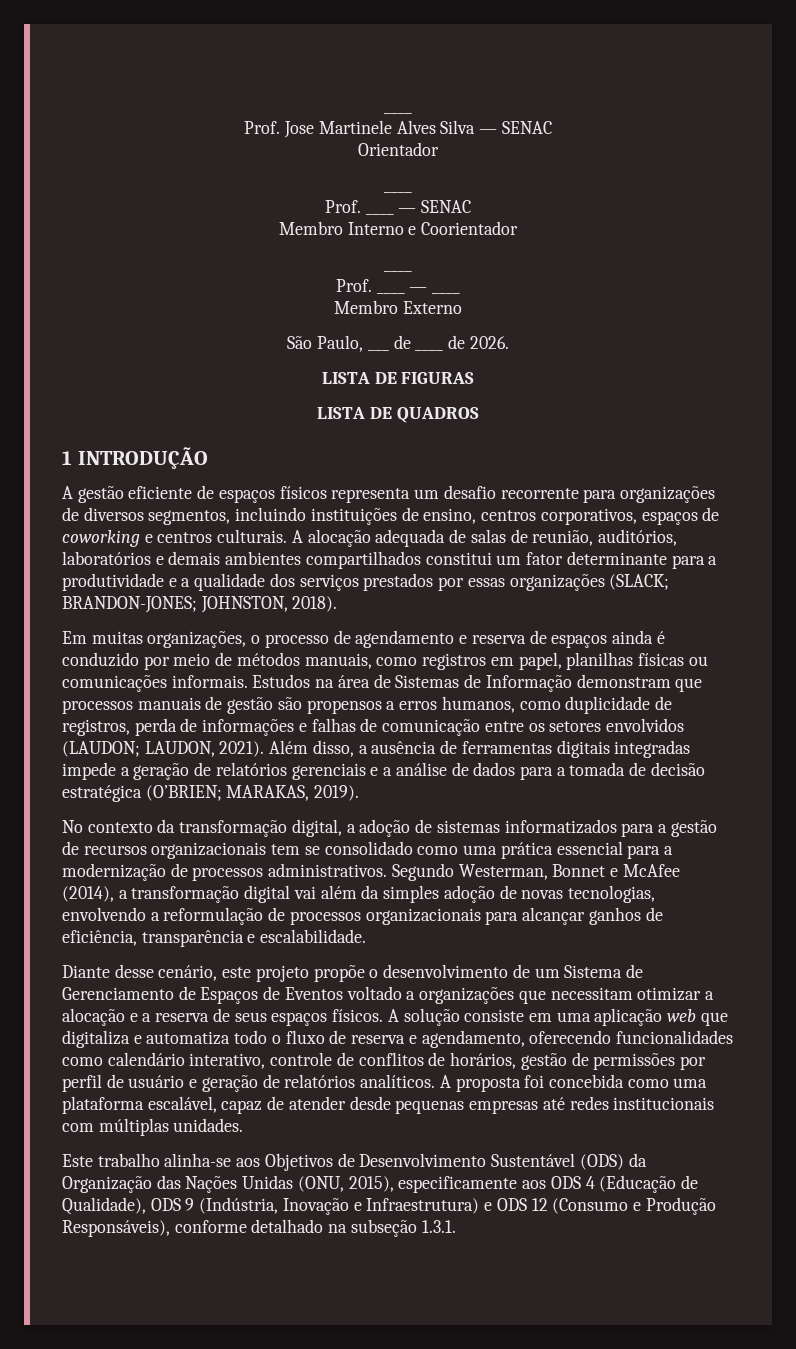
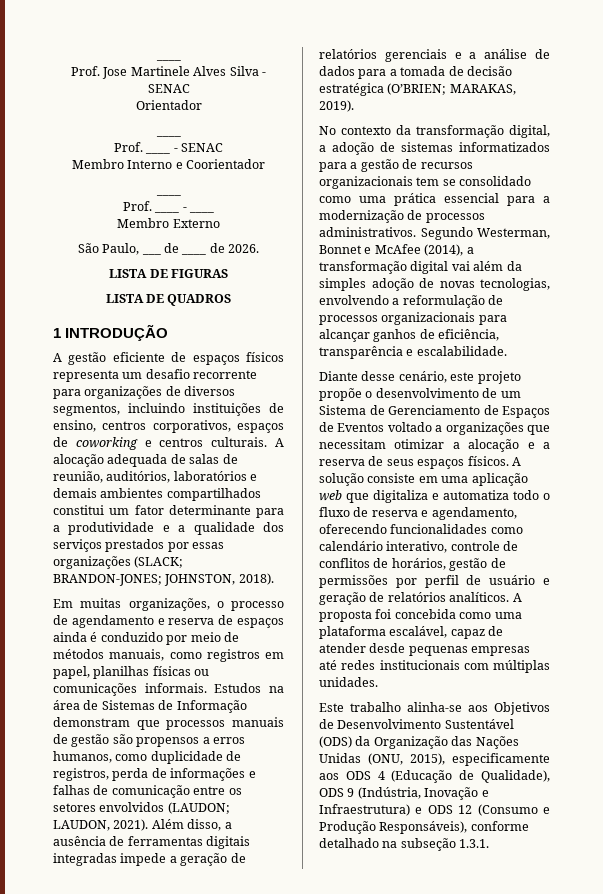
- Prof. Jose Martinele Alves Silva — SENAC
+ Prof. Jose Martinele Alves Silva - SENAC
- Prof. ____ — SENAC
+ Prof. ____ - SENAC
- Prof. ____ — ____
+ Prof. ____ - ____

